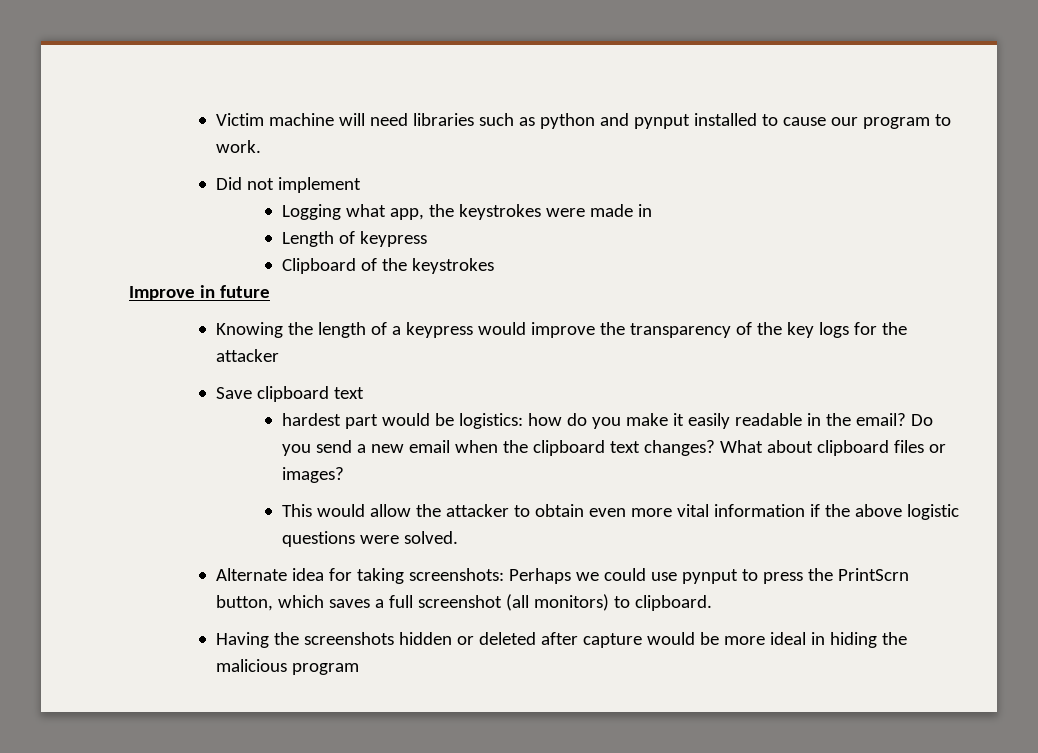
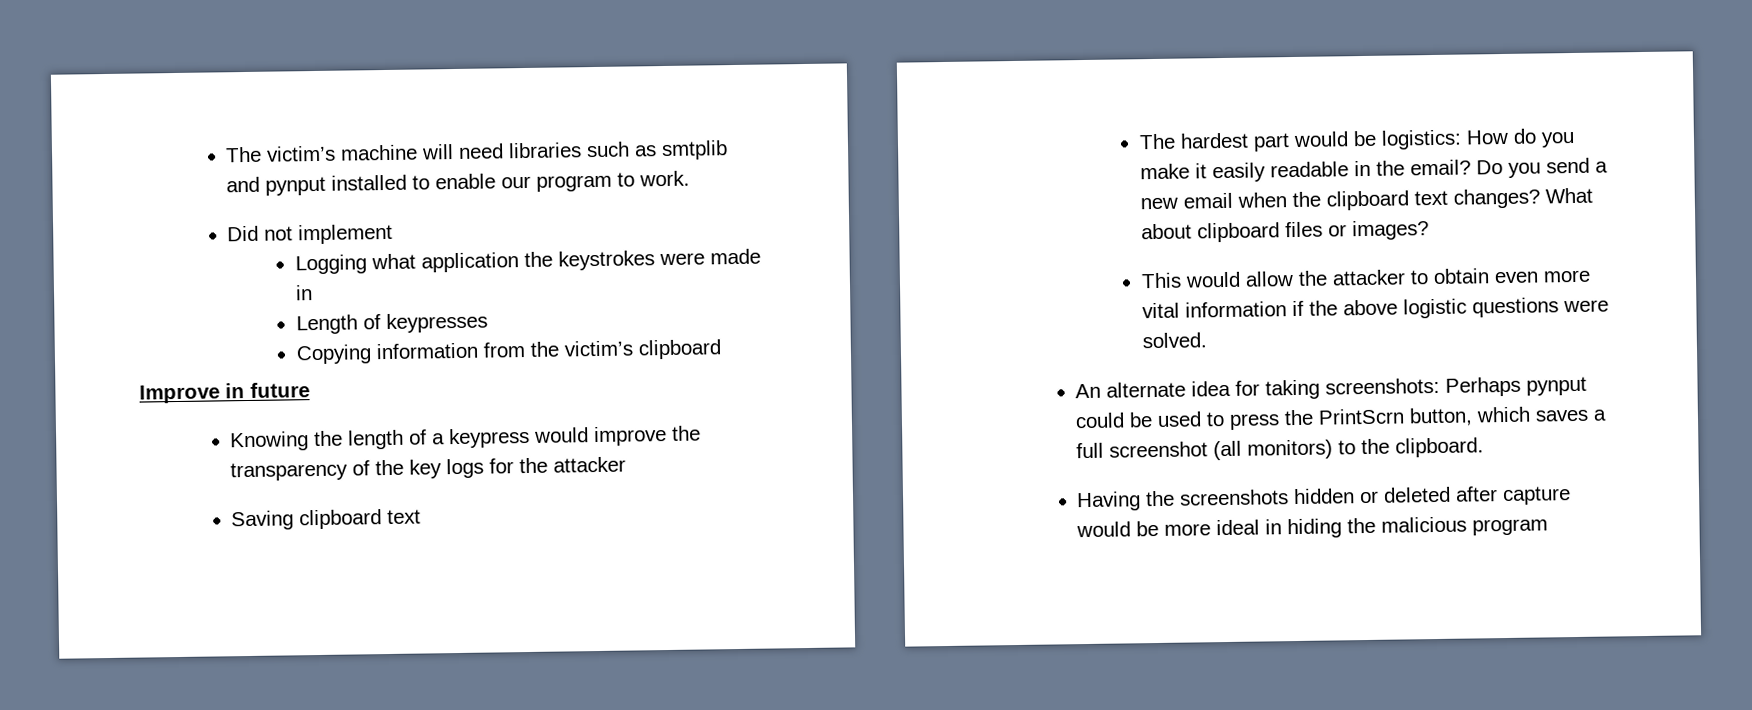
- Victim machine will need libraries such as python and pynput installed to cause our program to work.
+ The victim’s machine will need libraries such as smtplib and pynput installed to enable our program to work.
- Logging what app, the keystrokes were made in
+ Logging what application the keystrokes were made in
- Length of keypress
- Clipboard of the keystrokes
+ Length of keypresses
+ Copying information from the victim’s clipboard
- Save clipboard text
+ Saving clipboard text
- hardest part would be logistics: how do you make it easily readable in the email?
+ The hardest part would be logistics: How do you make it easily readable in the email?
- Alternate idea for taking screenshots: Perhaps we could use pynput to press the PrintScrn button, which saves a full screenshot (all monitors) to clipboard.
+ An alternate idea for taking screenshots: Perhaps pynput could be used to press the PrintScrn button, which saves a full screenshot (all monitors) to the clipboard.

